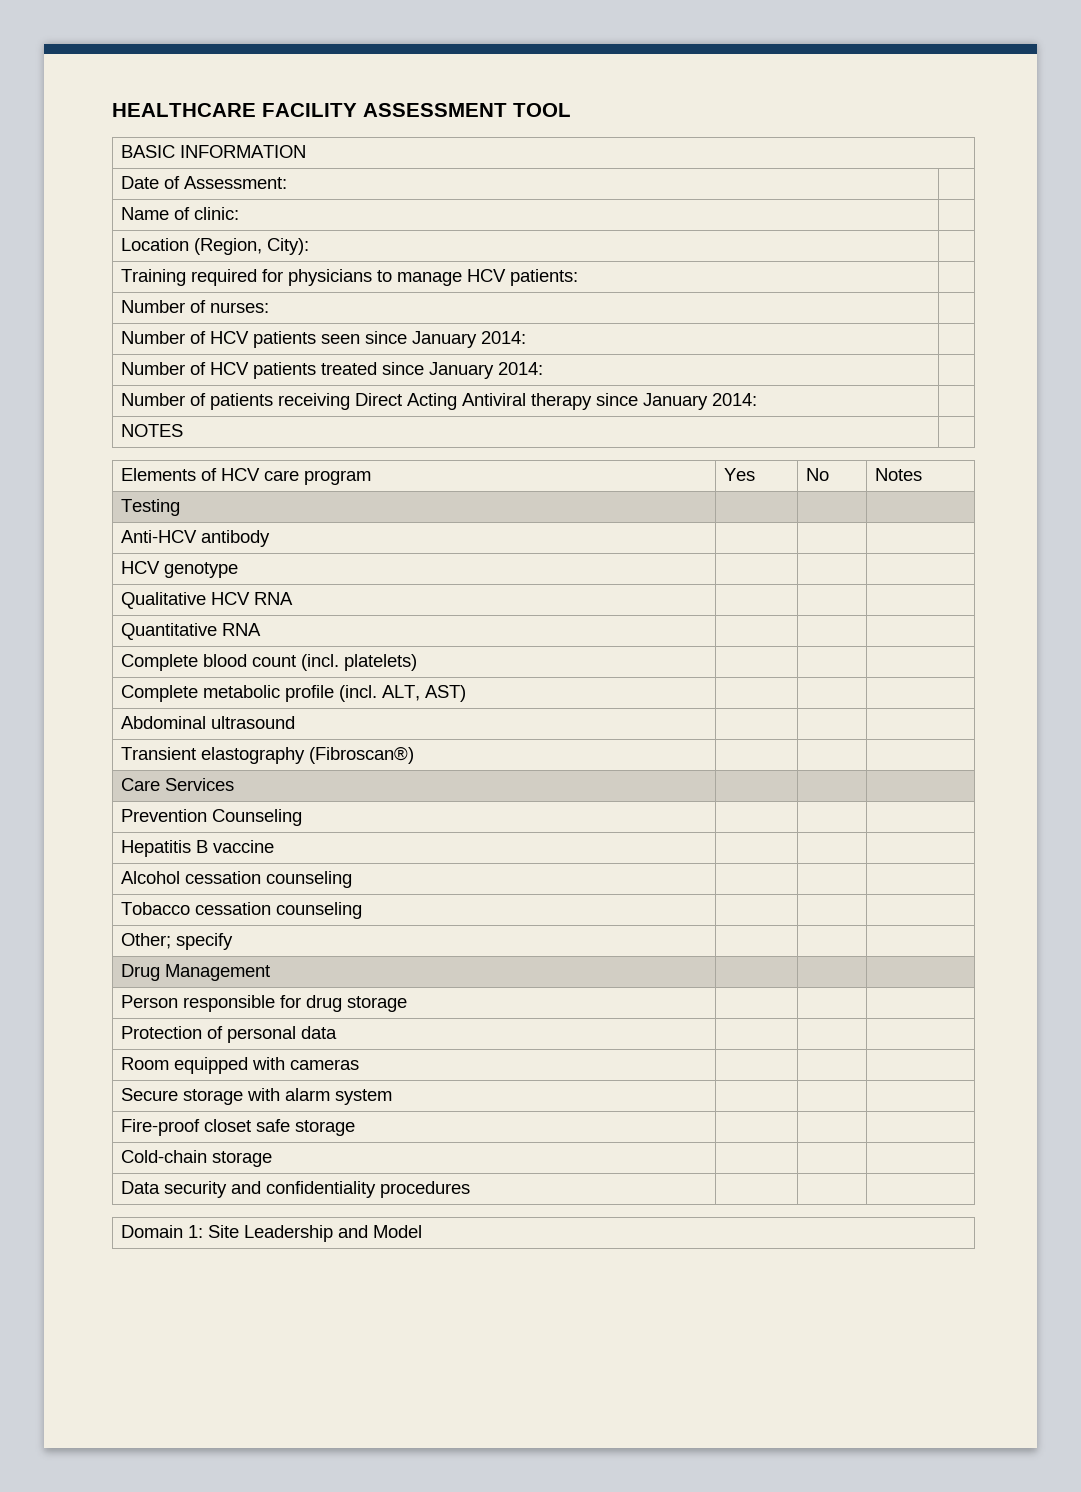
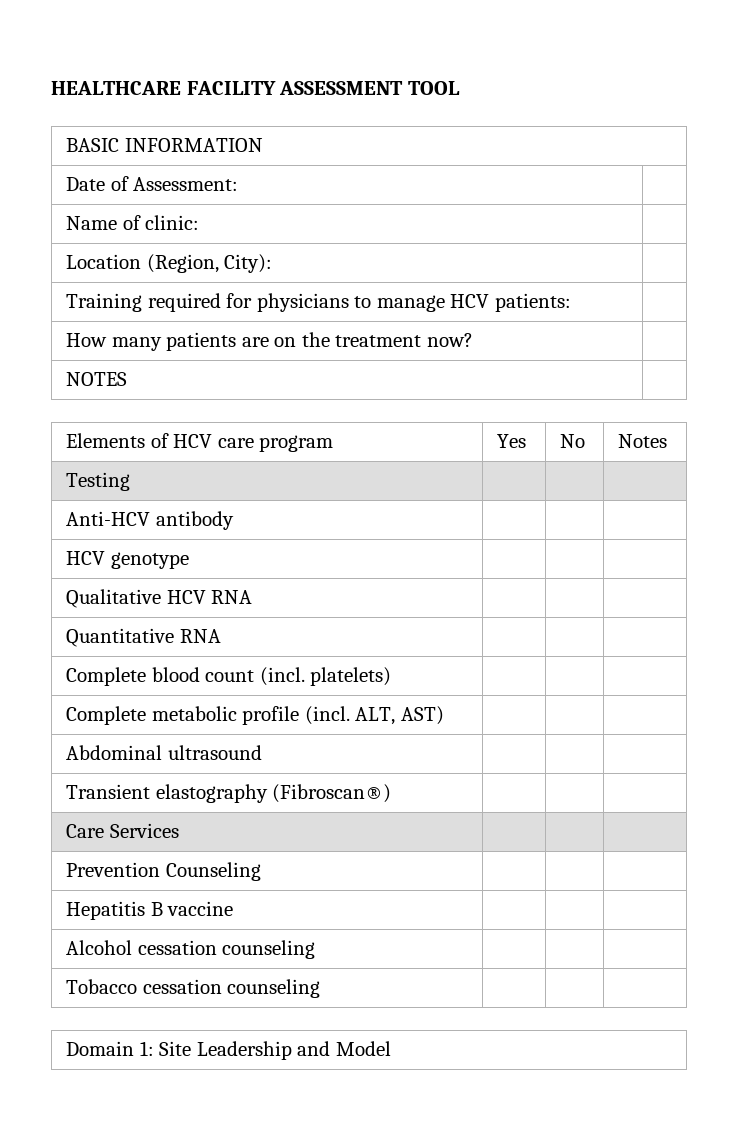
- Number of nurses: |
- Number of HCV patients seen since January 2014: |
- Number of HCV patients treated since January 2014: |
- Number of patients receiving Direct Acting Antiviral therapy since January 2014: |
+ How many patients are on the treatment now? |
- Other; specify | | |
- Drug Management | | |
- Person responsible for drug storage | | |
- Protection of personal data | | |
- Room equipped with cameras | | |
- Secure storage with alarm system | | |
- Fire-proof closet safe storage | | |
- Cold-chain storage | | |
- Data security and confidentiality procedures | | |

